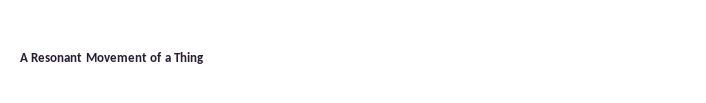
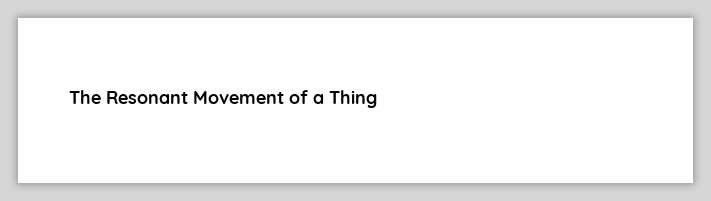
- A Resonant Movement of a Thing
+ The Resonant Movement of a Thing

